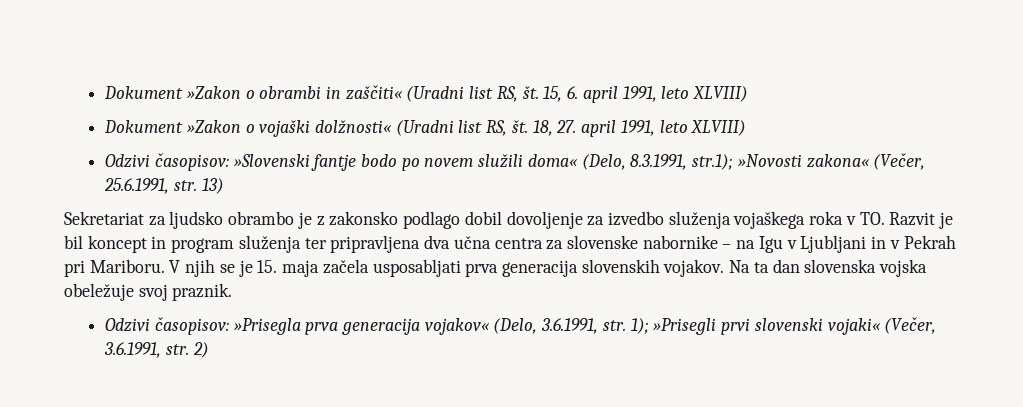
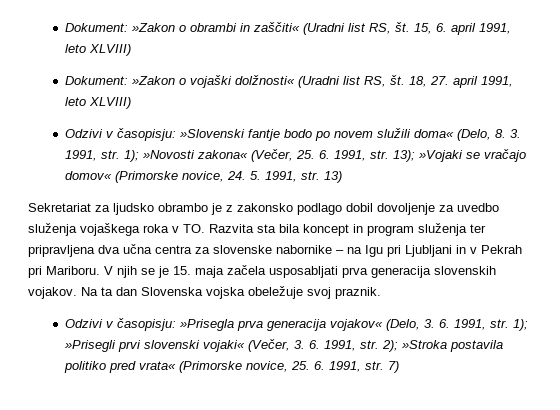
- Dokument »Zakon o obrambi in zaščiti« (Uradni list RS, št.
+ Dokument: »Zakon o obrambi in zaščiti« (Uradni list RS, št.
- Dokument »Zakon o vojaški dolžnosti« (Uradni list RS, št.
+ Dokument: »Zakon o vojaški dolžnosti« (Uradni list RS, št.
- Odzivi časopisov: »Slovenski fantje bodo po novem služili doma« (Delo, 8.3.1991, str.1); »Novosti zakona« (Večer, 25.6.1991, str. 13)
+ Odzivi v časopisju: »Slovenski fantje bodo po novem služili doma« (Delo, 8. 3. 1991, str. 1); »Novosti zakona« (Večer, 25. 6. 1991, str. 13); »Vojaki se vračajo domov« (Primorske novice, 24. 5. 1991, str. 13)
- Sekretariat za ljudsko obrambo je z zakonsko podlago dobil dovoljenje za izvedbo služenja vojaškega roka v TO. Razvit je bil koncept in program služenja ter pripravljena dva učna centra za slovenske nabornike – na Igu v Ljubljani in v Pekrah pri Mariboru.
+ Sekretariat za ljudsko obrambo je z zakonsko podlago dobil dovoljenje za uvedbo služenja vojaškega roka v TO. Razvita sta bila koncept in program služenja ter pripravljena dva učna centra za slovenske nabornike – na Igu pri Ljubljani in v Pekrah pri Mariboru.
- Na ta dan slovenska vojska obeležuje svoj praznik.
+ Na ta dan Slovenska vojska obeležuje svoj praznik.
- Odzivi časopisov: »Prisegla prva generacija vojakov« (Delo, 3.6.1991, str. 1); »Prisegli prvi slovenski vojaki« (Večer, 3.6.1991, str. 2)
+ Odzivi v časopisju: »Prisegla prva generacija vojakov« (Delo, 3. 6. 1991, str. 1); »Prisegli prvi slovenski vojaki« (Večer, 3. 6. 1991, str. 2); »Stroka postavila politiko pred vrata« (Primorske novice, 25. 6. 1991, str. 7)

